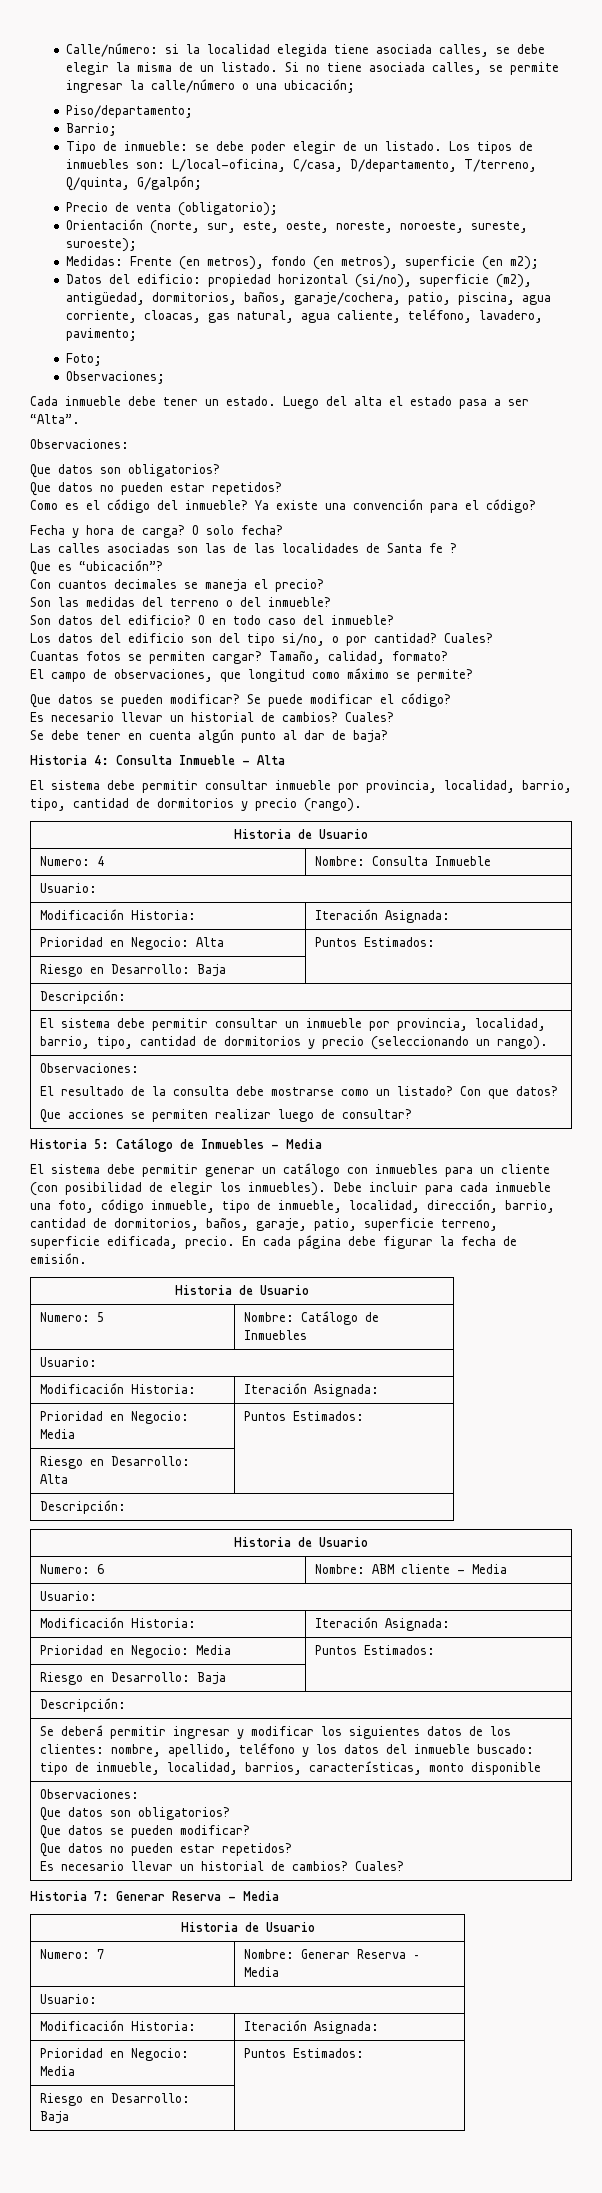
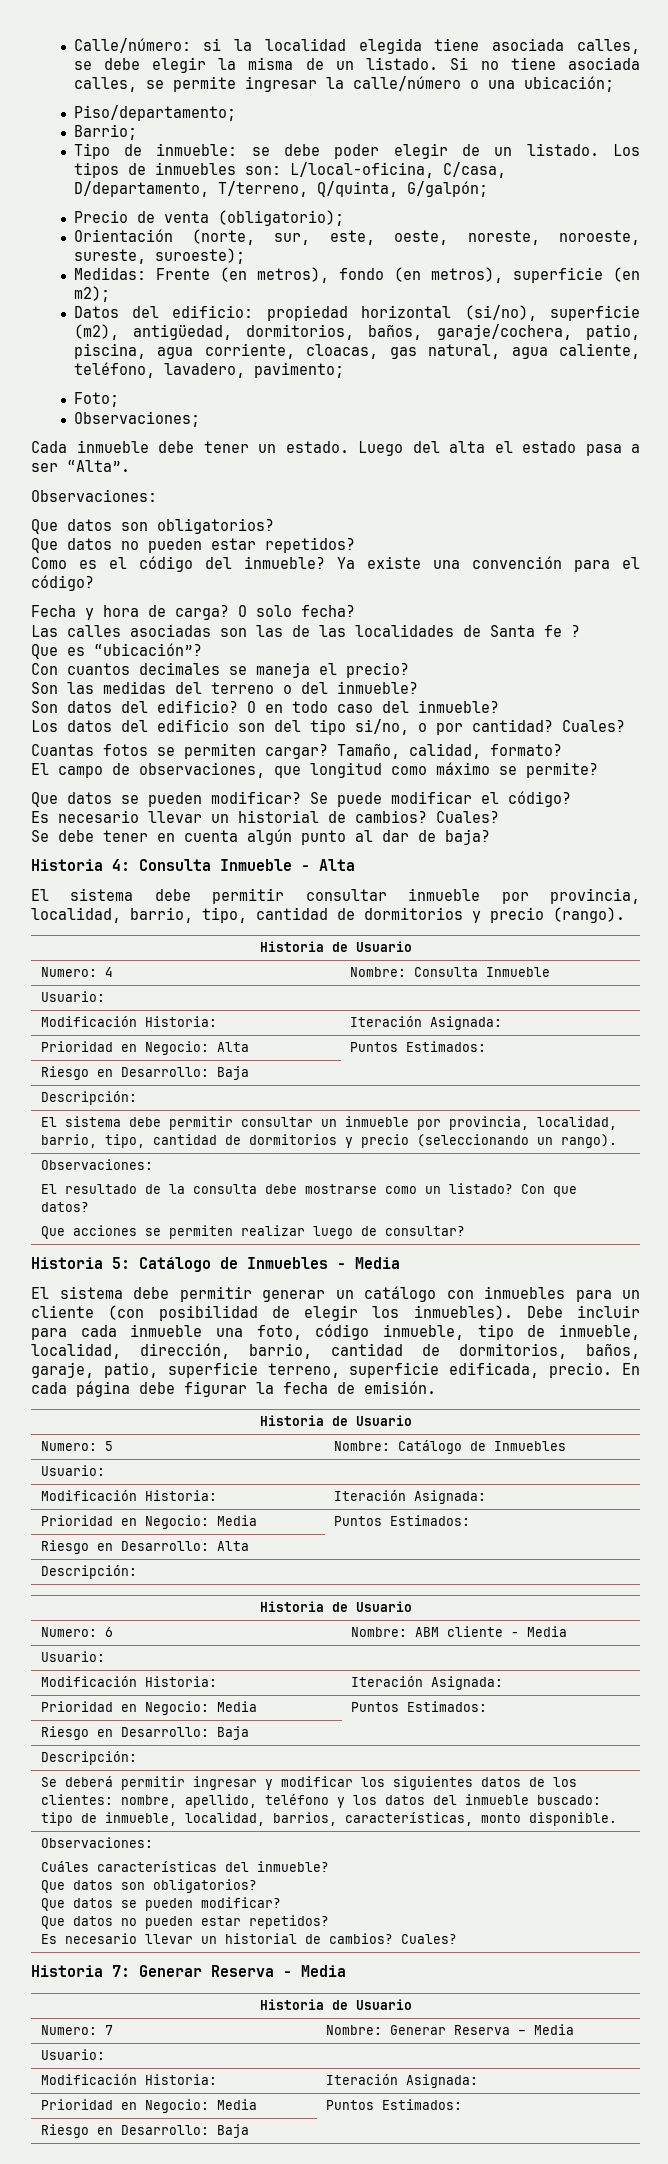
- Se deberá permitir ingresar y modificar los siguientes datos de los clientes: nombre, apellido, teléfono y los datos del inmueble buscado: tipo de inmueble, localidad, barrios, características, monto disponible
+ Se deberá permitir ingresar y modificar los siguientes datos de los clientes: nombre, apellido, teléfono y los datos del inmueble buscado: tipo de inmueble, localidad, barrios, características, monto disponible.
  Observaciones:
+ Cuáles características del inmueble?

